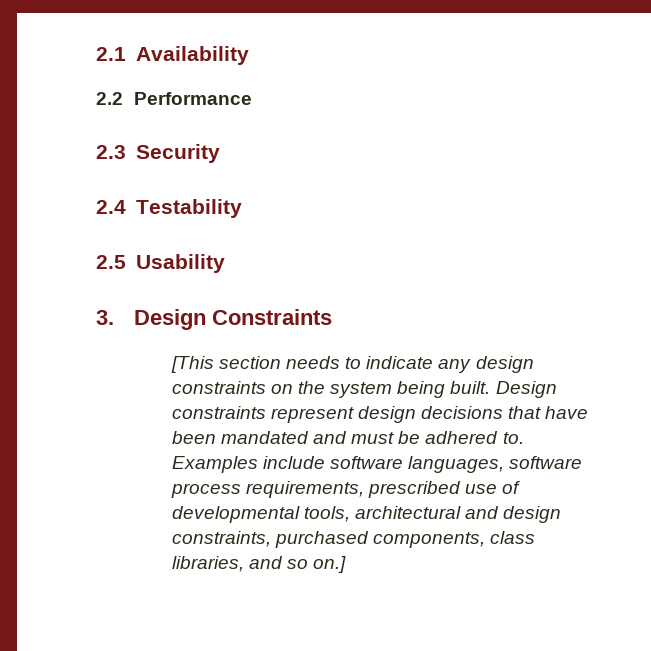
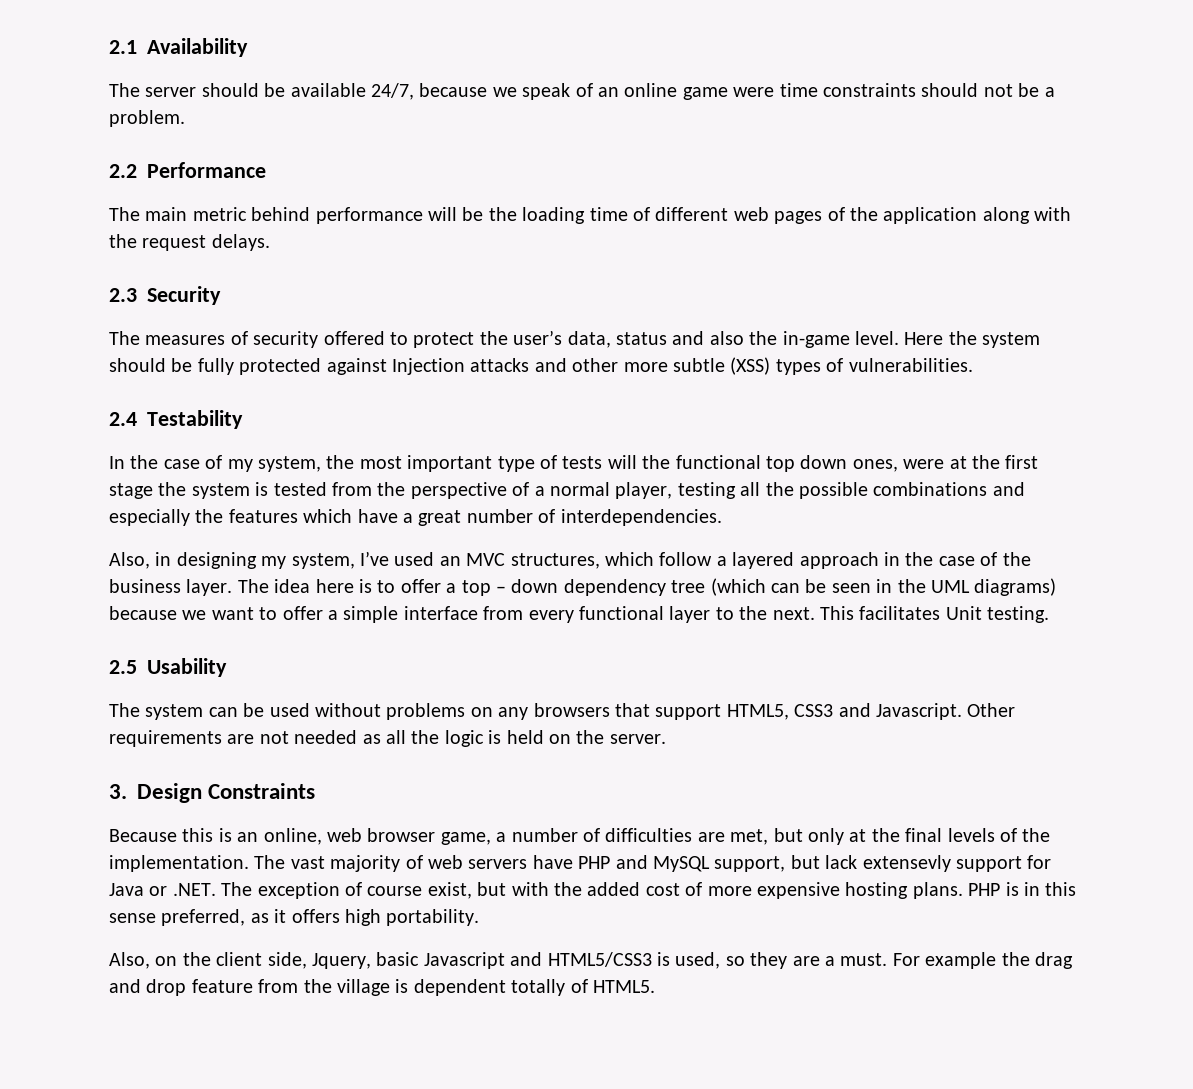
+ The server should be available 24/7, because we speak of an online game were time constraints should not be a problem.
  2.2 Performance
+ The main metric behind performance will be the loading time of different web pages of the application along with the request delays.
  2.3 Security
+ The measures of security offered to protect the user’s data, status and also the in-game level. Here the system should be fully protected against Injection attacks and other more subtle (XSS) types of vulnerabilities.
  2.4 Testability
+ In the case of my system, the most important type of tests will the functional top down ones, were at the first stage the system is tested from the perspective of a normal player, testing all the possible combinations and especially the features which have a great number of interdependencies.
+ Also, in designing my system, I’ve used an MVC structures, which follow a layered approach in the case of the business layer. The idea here is to offer a top – down dependency tree (which can be seen in the UML diagrams) because we want to offer a simple interface from every functional layer to the next. This facilitates Unit testing.
  2.5 Usability
+ The system can be used without problems on any browsers that support HTML5, CSS3 and Javascript. Other requirements are not needed as all the logic is held on the server.
  3. Design Constraints
- [This section needs to indicate any design constraints on the system being built. Design constraints represent design decisions that have been mandated and must be adhered to. Examples include software languages, software process requirements, prescribed use of developmental tools, architectural and design constraints, purchased components, class libraries, and so on.]
+ Because this is an online, web browser game, a number of difficulties are met, but only at the final levels of the implementation. The vast majority of web servers have PHP and MySQL support, but lack extensevly support for Java or .NET. The exception of course exist, but with the added cost of more expensive hosting plans. PHP is in this sense preferred, as it offers high portability.
+ Also, on the client side, Jquery, basic Javascript and HTML5/CSS3 is used, so they are a must. For example the drag and drop feature from the village is dependent totally of HTML5.

